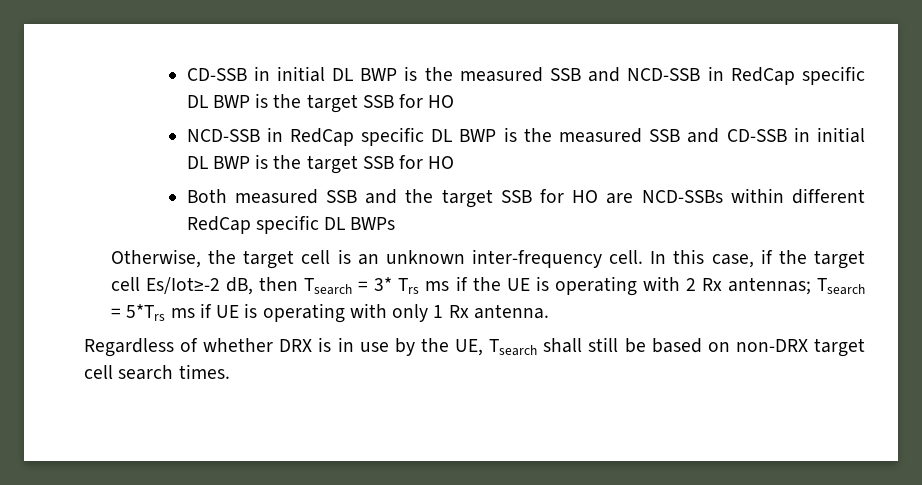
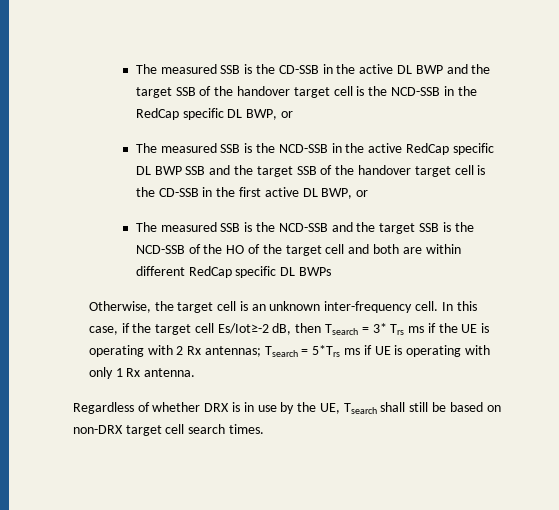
- CD-SSB in initial DL BWP is the measured SSB and NCD-SSB in RedCap specific DL BWP is the target SSB for HO
- NCD-SSB in RedCap specific DL BWP is the measured SSB and CD-SSB in initial DL BWP is the target SSB for HO
- Both measured SSB and the target SSB for HO are NCD-SSBs within different RedCap specific DL BWPs
+ The measured SSB is the CD-SSB in the active DL BWP and the target SSB of the handover target cell is the NCD-SSB in the RedCap specific DL BWP, or
+ The measured SSB is the NCD-SSB in the active RedCap specific DL BWP SSB and the target SSB of the handover target cell is the CD-SSB in the first active DL BWP, or
+ The measured SSB is the NCD-SSB and the target SSB is the NCD-SSB of the HO of the target cell and both are within different RedCap specific DL BWPs

